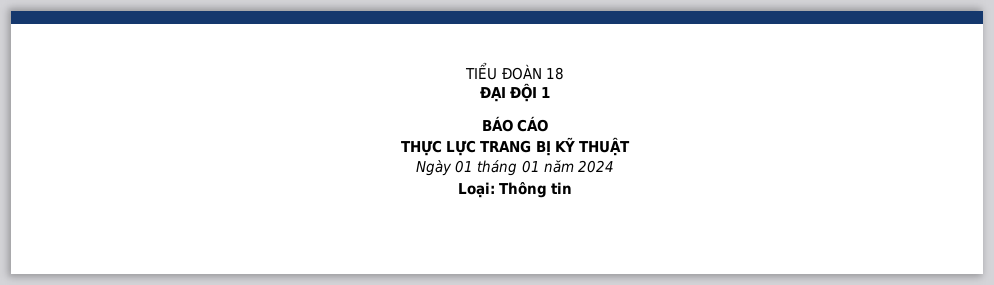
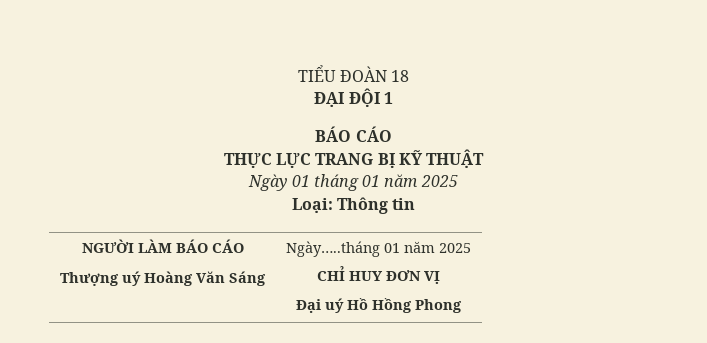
- Ngày 01 tháng 01 năm 2024
+ Ngày 01 tháng 01 năm 2025
+ NGƯỜI LÀM BÁO CÁO
+ Thượng uý Hoàng Văn Sáng | Ngày…..tháng 01 năm 2025
+ CHỈ HUY ĐƠN VỊ
+ Đại uý Hồ Hồng Phong

